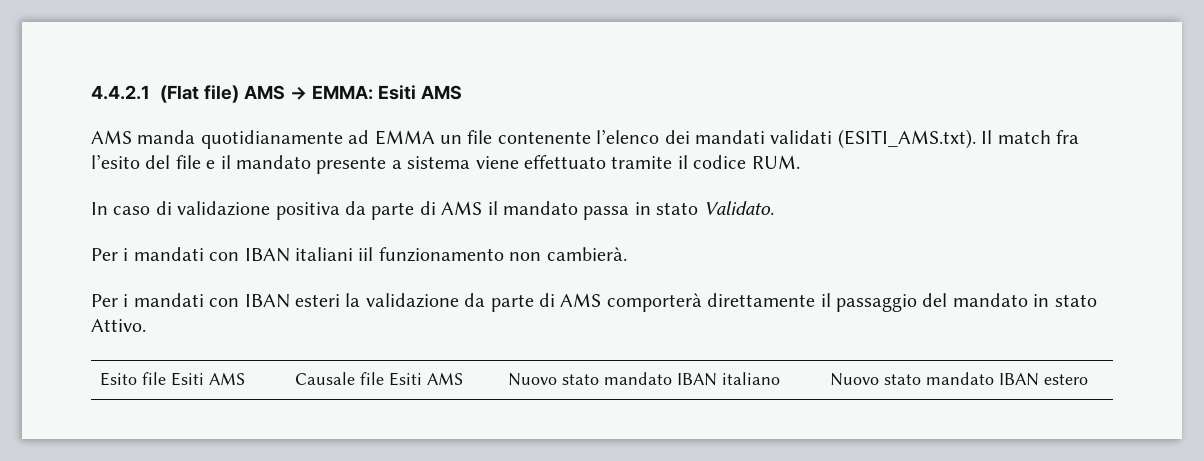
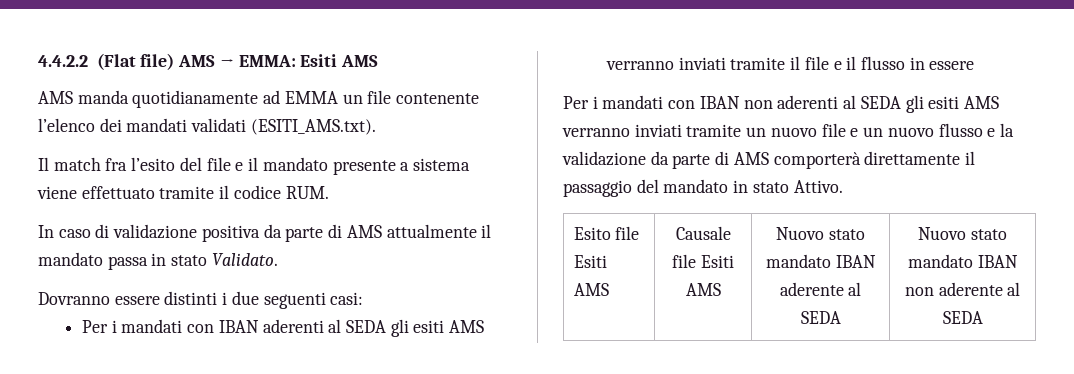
- 4.4.2.1 (Flat file) AMS → EMMA: Esiti AMS
+ 4.4.2.2 (Flat file) AMS → EMMA: Esiti AMS
- AMS manda quotidianamente ad EMMA un file contenente l’elenco dei mandati validati (ESITI_AMS.txt). Il match fra l’esito del file e il mandato presente a sistema viene effettuato tramite il codice RUM.
+ AMS manda quotidianamente ad EMMA un file contenente l’elenco dei mandati validati (ESITI_AMS.txt).
+ Il match fra l’esito del file e il mandato presente a sistema viene effettuato tramite il codice RUM.
- In caso di validazione positiva da parte di AMS il mandato passa in stato Validato.
+ In caso di validazione positiva da parte di AMS attualmente il mandato passa in stato Validato.
- Per i mandati con IBAN italiani iil funzionamento non cambierà.
- Per i mandati con IBAN esteri la validazione da parte di AMS comporterà direttamente il passaggio del mandato in stato Attivo.
+ Dovranno essere distinti i due seguenti casi:
+ Per i mandati con IBAN aderenti al SEDA gli esiti AMS verranno inviati tramite il file e il flusso in essere
+ Per i mandati con IBAN non aderenti al SEDA gli esiti AMS verranno inviati tramite un nuovo file e un nuovo flusso e la validazione da parte di AMS comporterà direttamente il passaggio del mandato in stato Attivo.
- Esito file Esiti AMS | Causale file Esiti AMS | Nuovo stato mandato IBAN italiano | Nuovo stato mandato IBAN estero
+ Esito file Esiti AMS | Causale file Esiti AMS | Nuovo stato mandato IBAN aderente al SEDA | Nuovo stato mandato IBAN non aderente al SEDA

